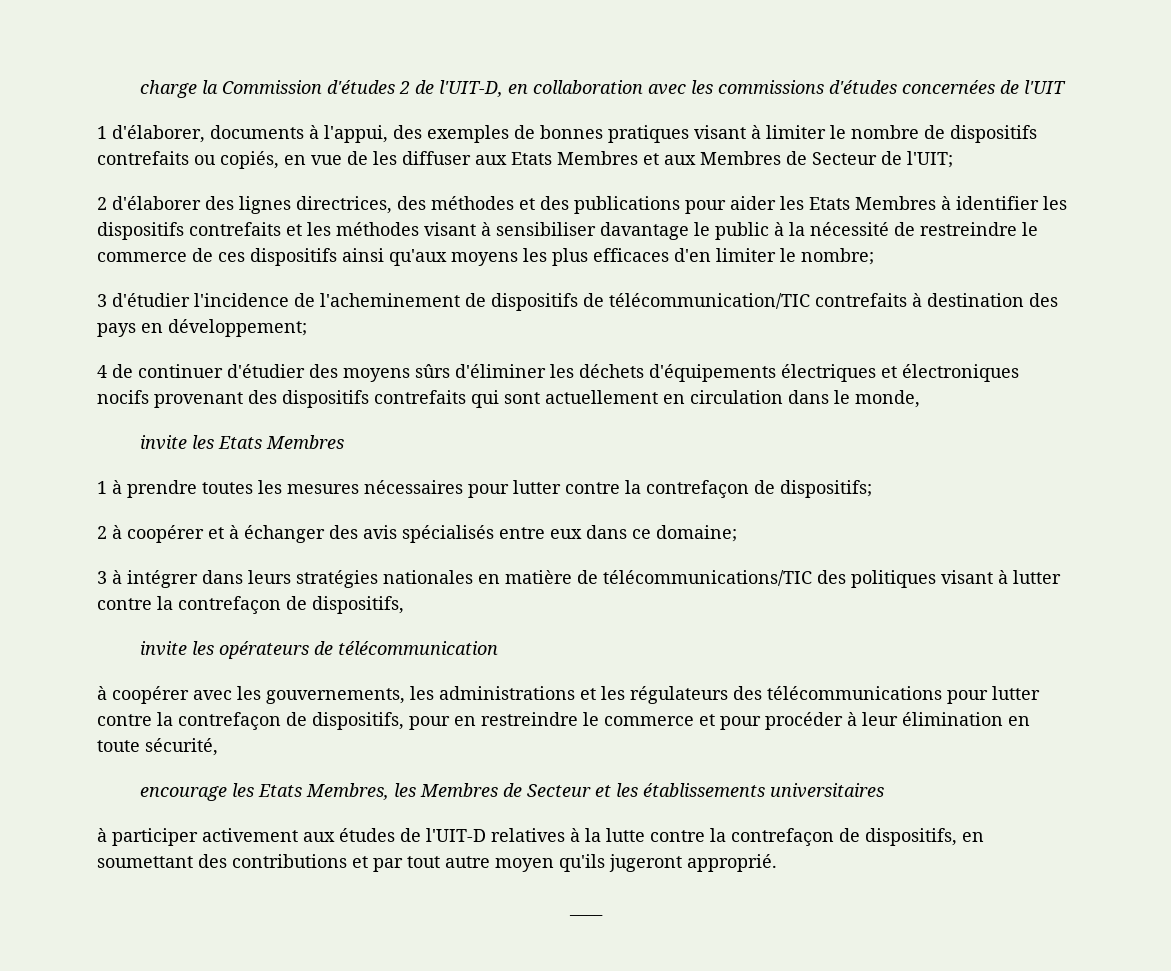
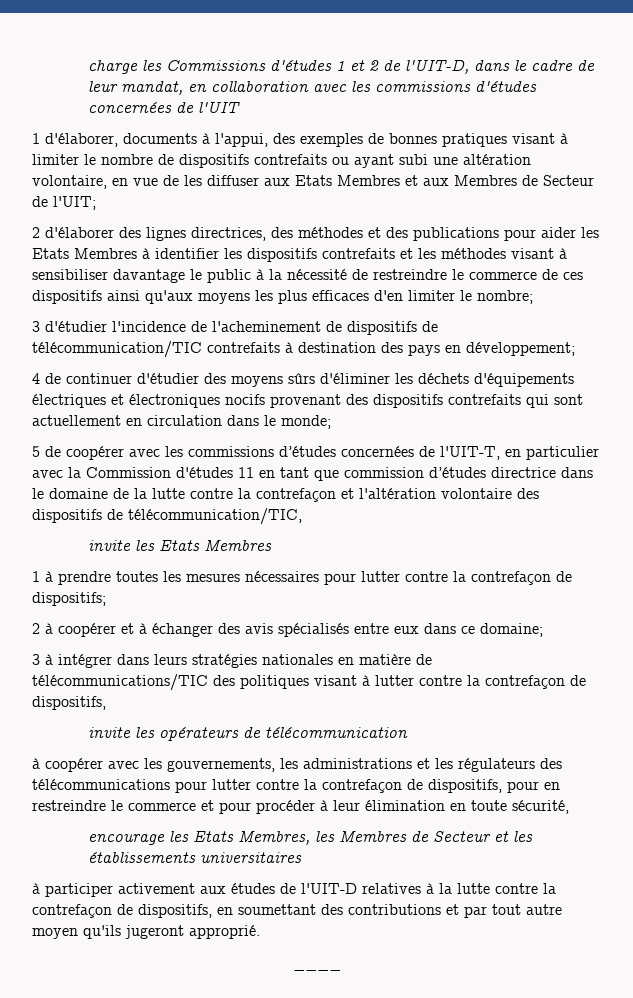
- charge la Commission d'études 2 de l'UIT-D, en collaboration avec les commissions d'études concernées de l'UIT
+ charge les Commissions d'études 1 et 2 de l'UIT-D, dans le cadre de leur mandat, en collaboration avec les commissions d'études concernées de l'UIT
- 1 d'élaborer, documents à l'appui, des exemples de bonnes pratiques visant à limiter le nombre de dispositifs contrefaits ou copiés, en vue de les diffuser aux Etats Membres et aux Membres de Secteur de l'UIT;
+ 1 d'élaborer, documents à l'appui, des exemples de bonnes pratiques visant à limiter le nombre de dispositifs contrefaits ou ayant subi une altération volontaire, en vue de les diffuser aux Etats Membres et aux Membres de Secteur de l'UIT;
- 4 de continuer d'étudier des moyens sûrs d'éliminer les déchets d'équipements électriques et électroniques nocifs provenant des dispositifs contrefaits qui sont actuellement en circulation dans le monde,
+ 4 de continuer d'étudier des moyens sûrs d'éliminer les déchets d'équipements électriques et électroniques nocifs provenant des dispositifs contrefaits qui sont actuellement en circulation dans le monde;
+ 5 de coopérer avec les commissions d’études concernées de l'UIT-T, en particulier avec la Commission d'études 11 en tant que commission d’études directrice dans le domaine de la lutte contre la contrefaçon et l'altération volontaire des dispositifs de télécommunication/TIC,

